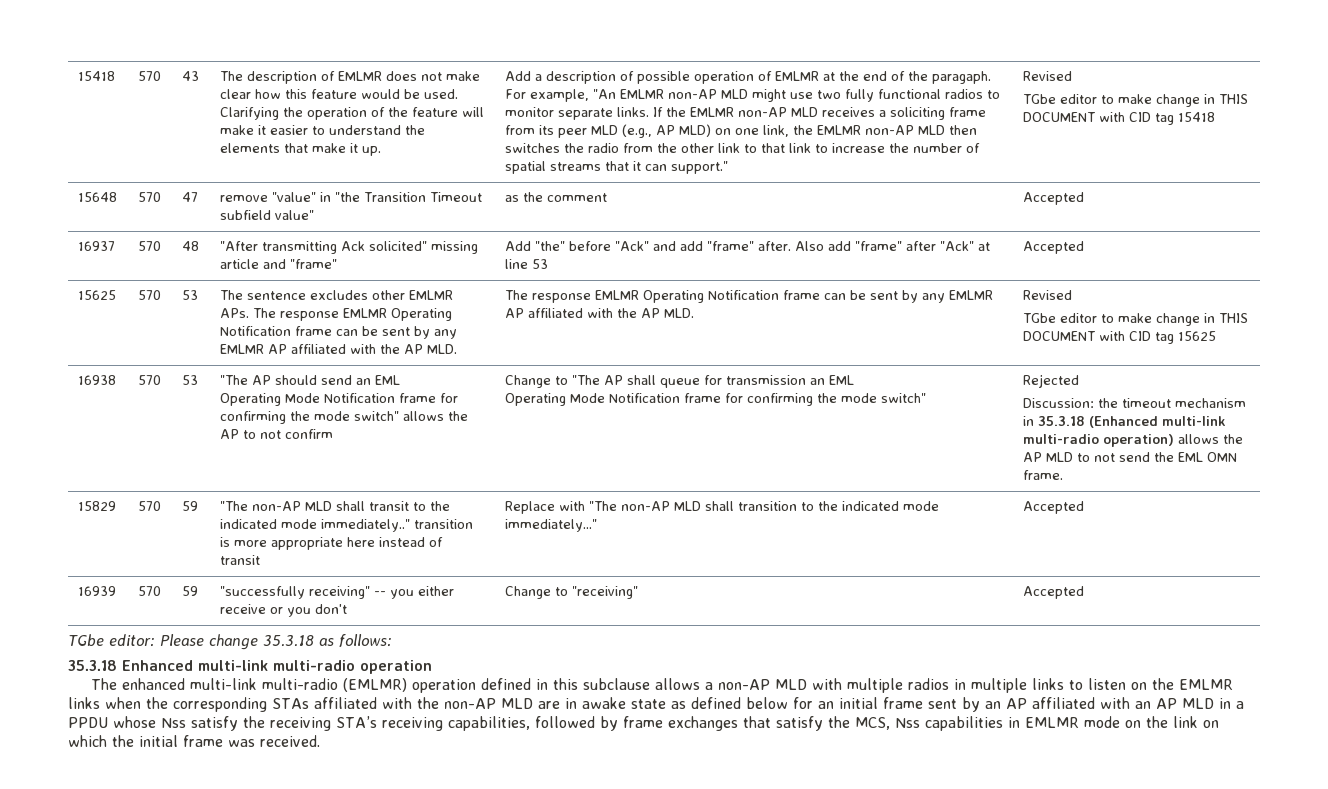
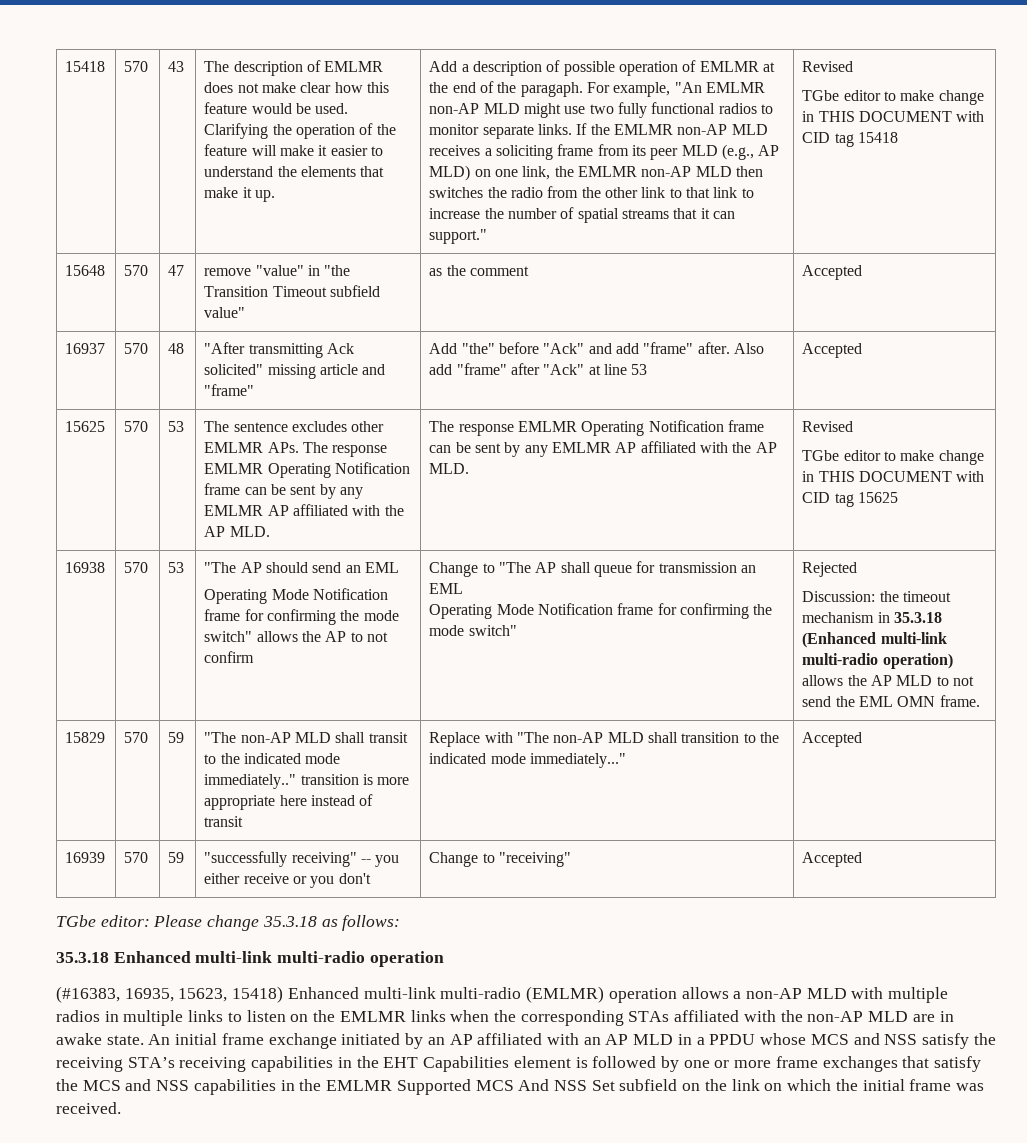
- The enhanced multi-link multi-radio (EMLMR) operation defined in this subclause allows a non-AP MLD with multiple radios in multiple links to listen on the EMLMR links when the corresponding STAs affiliated with the non-AP MLD are in awake state as defined below for an initial frame sent by an AP affiliated with an AP MLD in a PPDU whose Nss satisfy the receiving STA’s receiving capabilities, followed by frame exchanges that satisfy the MCS, Nss capabilities in EMLMR mode on the link on which the initial frame was received.
+ (#16383, 16935, 15623, 15418) Enhanced multi-link multi-radio (EMLMR) operation allows a non-AP MLD with multiple radios in multiple links to listen on the EMLMR links when the corresponding STAs affiliated with the non-AP MLD are in awake state. An initial frame exchange initiated by an AP affiliated with an AP MLD in a PPDU whose MCS and NSS satisfy the receiving STA’s receiving capabilities in the EHT Capabilities element is followed by one or more frame exchanges that satisfy the MCS and NSS capabilities in the EMLMR Supported MCS And NSS Set subfield on the link on which the initial frame was received.

